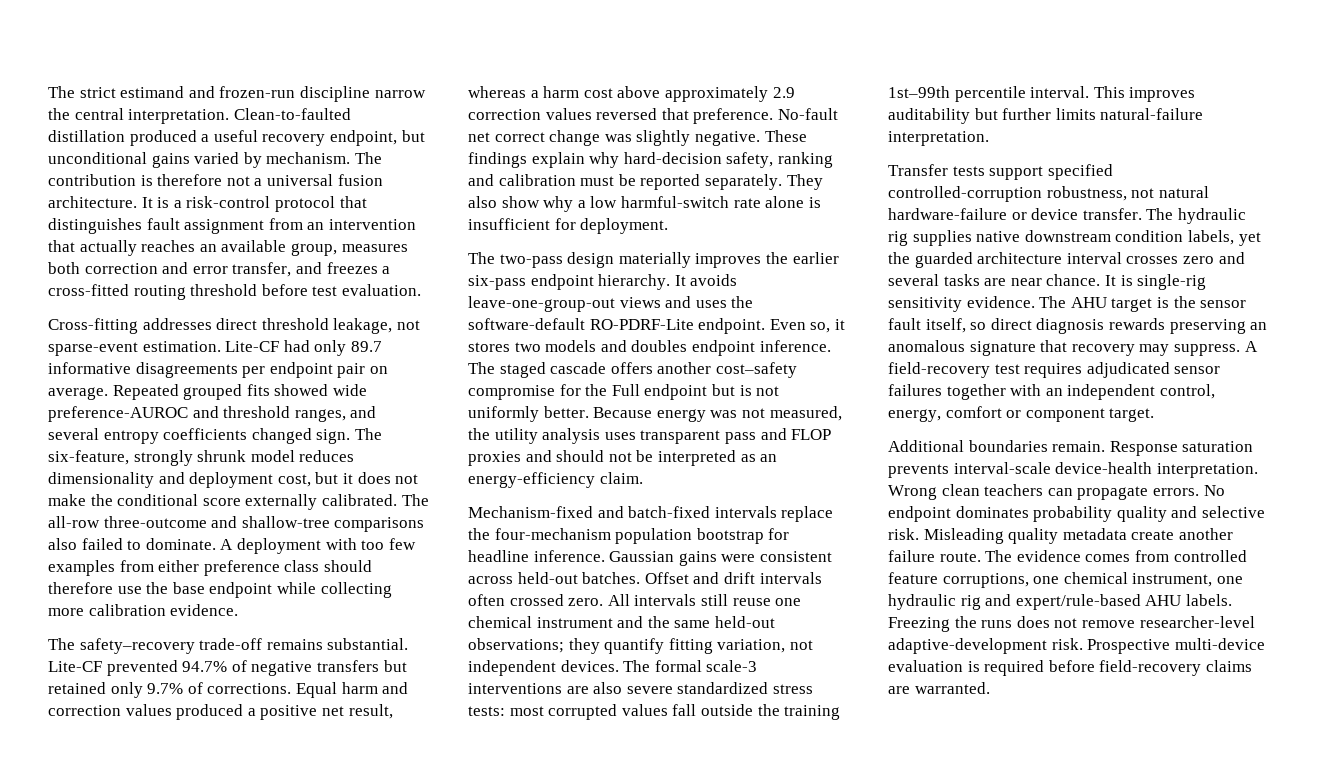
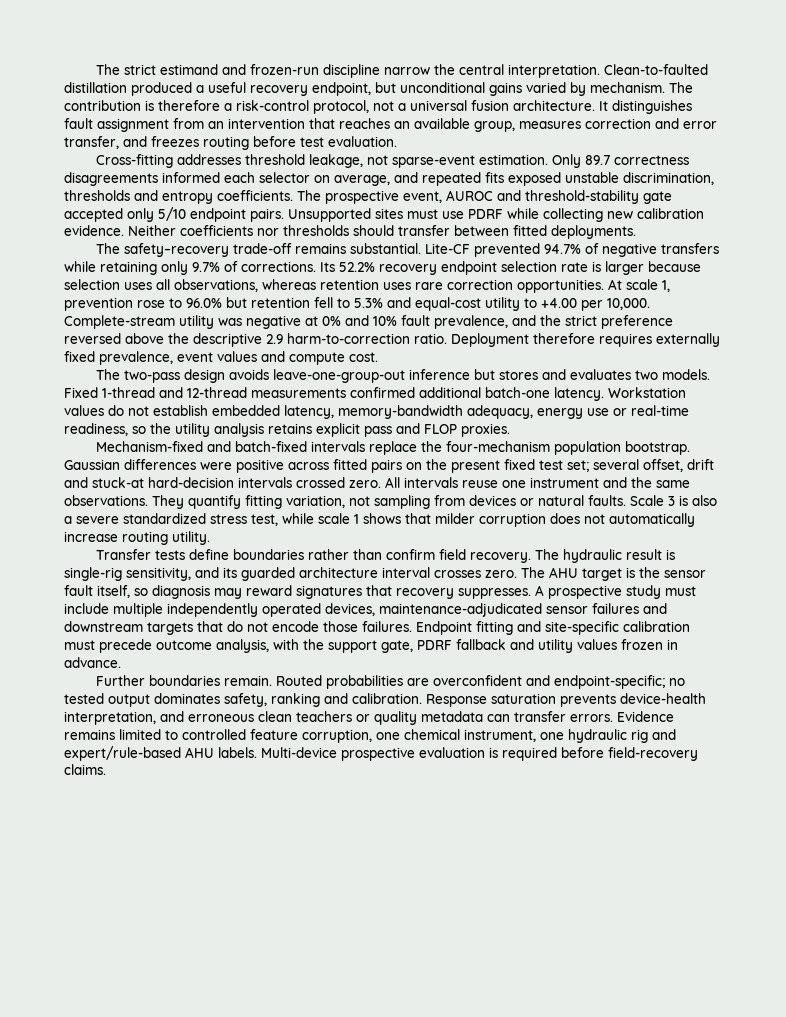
- The contribution is therefore not a universal fusion architecture.
+ The contribution is therefore a risk-control protocol, not a universal fusion architecture.
- It is a risk-control protocol that distinguishes fault assignment from an intervention that actually reaches an available group, measures both correction and error transfer, and freezes a cross-fitted routing threshold before test evaluation.
+ It distinguishes fault assignment from an intervention that reaches an available group, measures correction and error transfer, and freezes routing before test evaluation.
- Cross-fitting addresses direct threshold leakage, not sparse-event estimation.
+ Cross-fitting addresses threshold leakage, not sparse-event estimation.
- Lite-CF had only 89.7 informative disagreements per endpoint pair on average. Repeated grouped fits showed wide preference-AUROC and threshold ranges, and several entropy coefficients changed sign. The six-feature, strongly shrunk model reduces dimensionality and deployment cost, but it does not make the conditional score externally calibrated. The all-row three-outcome and shallow-tree comparisons also failed to dominate. A deployment with too few examples from either preference class should therefore use the base endpoint while collecting more calibration evidence.
+ Only 89.7 correctness disagreements informed each selector on average, and repeated fits exposed unstable discrimination, thresholds and entropy coefficients. The prospective event, AUROC and threshold-stability gate accepted only 5/10 endpoint pairs. Unsupported sites must use PDRF while collecting new calibration evidence. Neither coefficients nor thresholds should transfer between fitted deployments.
- Lite-CF prevented 94.7% of negative transfers but retained only 9.7% of corrections.
+ Lite-CF prevented 94.7% of negative transfers while retaining only 9.7% of corrections.
- Equal harm and correction values produced a positive net result, whereas a harm cost above approximately 2.9 correction values reversed that preference. No-fault net correct change was slightly negative. These findings explain why hard-decision safety, ranking and calibration must be reported separately. They also show why a low harmful-switch rate alone is insufficient for deployment.
- The two-pass design materially improves the earlier six-pass endpoint hierarchy. It avoids leave-one-group-out views and uses the software-default RO-PDRF-Lite endpoint. Even so, it stores two models and doubles endpoint inference. The staged cascade offers another cost–safety compromise for the Full endpoint but is not uniformly better. Because energy was not measured, the utility analysis uses transparent pass and FLOP proxies and should not be interpreted as an energy-efficiency claim.
+ Its 52.2% recovery endpoint selection rate is larger because selection uses all observations, whereas retention uses rare correction opportunities. At scale 1, prevention rose to 96.0% but retention fell to 5.3% and equal-cost utility to +4.00 per 10,000. Complete-stream utility was negative at 0% and 10% fault prevalence, and the strict preference reversed above the descriptive 2.9 harm-to-correction ratio. Deployment therefore requires externally fixed prevalence, event values and compute cost.
+ The two-pass design avoids leave-one-group-out inference but stores and evaluates two models. Fixed 1-thread and 12-thread measurements confirmed additional batch-one latency. Workstation values do not establish embedded latency, memory-bandwidth adequacy, energy use or real-time readiness, so the utility analysis retains explicit pass and FLOP proxies.
- Mechanism-fixed and batch-fixed intervals replace the four-mechanism population bootstrap for headline inference. Gaussian gains were consistent across held-out batches. Offset and drift intervals often crossed zero.
+ Mechanism-fixed and batch-fixed intervals replace the four-mechanism population bootstrap. Gaussian differences were positive across fitted pairs on the present fixed test set; several offset, drift and stuck-at hard-decision intervals crossed zero.
- All intervals still reuse one chemical instrument and the same held-out observations; they quantify fitting variation, not independent devices. The formal scale-3 interventions are also severe standardized stress tests: most corrupted values fall outside the training 1st–99th percentile interval. This improves auditability but further limits natural-failure interpretation.
- Transfer tests support specified controlled-corruption robustness, not natural hardware-failure or device transfer. The hydraulic rig supplies native downstream condition labels, yet the guarded architecture interval crosses zero and several tasks are near chance. It is single-rig sensitivity evidence.
+ All intervals reuse one instrument and the same observations. They quantify fitting variation, not sampling from devices or natural faults. Scale 3 is also a severe standardized stress test, while scale 1 shows that milder corruption does not automatically increase routing utility.
+ Transfer tests define boundaries rather than confirm field recovery. The hydraulic result is single-rig sensitivity, and its guarded architecture interval crosses zero.
- The AHU target is the sensor fault itself, so direct diagnosis rewards preserving an anomalous signature that recovery may suppress. A field-recovery test requires adjudicated sensor failures together with an independent control, energy, comfort or component target.
- Additional boundaries remain. Response saturation prevents interval-scale device-health interpretation. Wrong clean teachers can propagate errors. No endpoint dominates probability quality and selective risk. Misleading quality metadata create another failure route. The evidence comes from controlled feature corruptions, one chemical instrument, one hydraulic rig and expert/rule-based AHU labels.
+ The AHU target is the sensor fault itself, so diagnosis may reward signatures that recovery suppresses. A prospective study must include multiple independently operated devices, maintenance-adjudicated sensor failures and downstream targets that do not encode those failures. Endpoint fitting and site-specific calibration must precede outcome analysis, with the support gate, PDRF fallback and utility values frozen in advance.
+ Further boundaries remain. Routed probabilities are overconfident and endpoint-specific; no tested output dominates safety, ranking and calibration. Response saturation prevents device-health interpretation, and erroneous clean teachers or quality metadata can transfer errors. Evidence remains limited to controlled feature corruption, one chemical instrument, one hydraulic rig and expert/rule-based AHU labels.
- Freezing the runs does not remove researcher-level adaptive-development risk. Prospective multi-device evaluation is required before field-recovery claims are warranted.
+ Multi-device prospective evaluation is required before field-recovery claims.

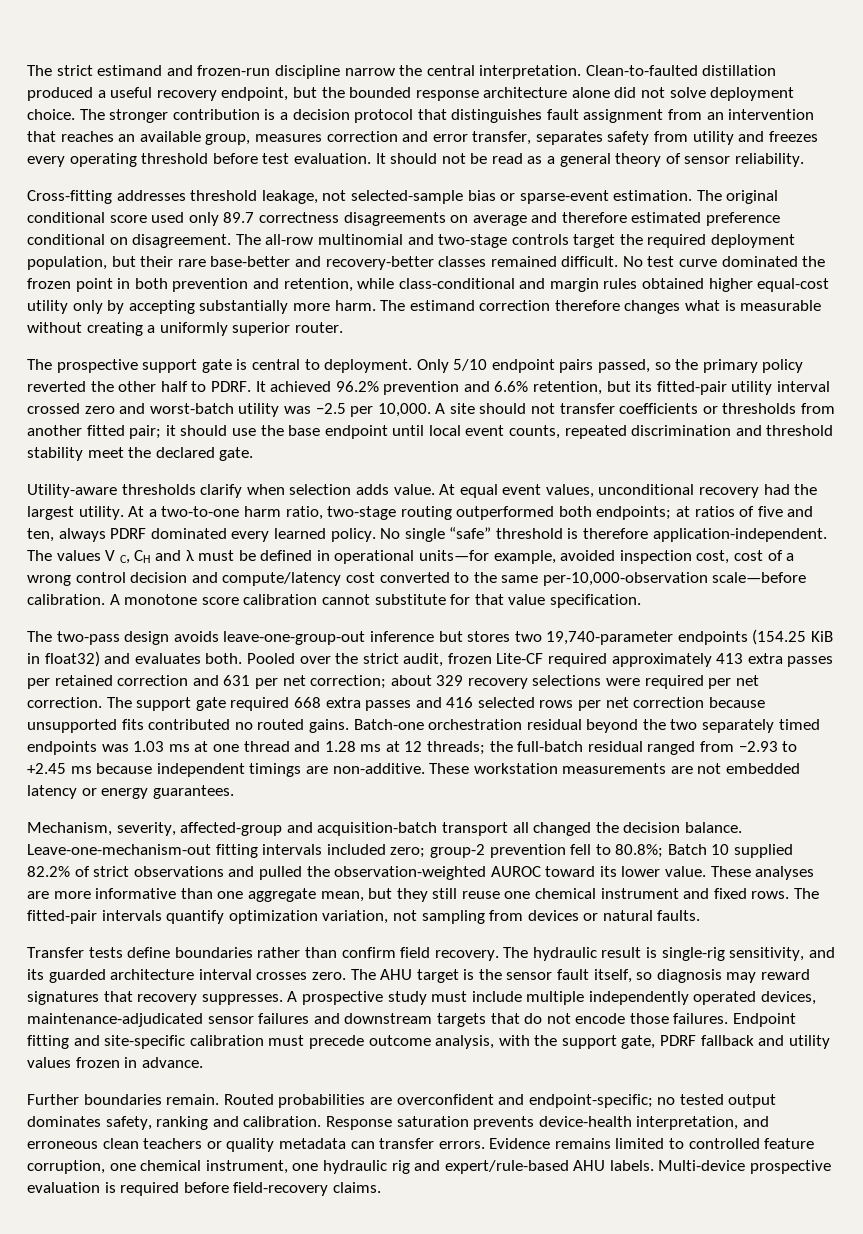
- Clean-to-faulted distillation produced a useful recovery endpoint, but unconditional gains varied by mechanism. The contribution is therefore a risk-control protocol, not a universal fusion architecture. It distinguishes fault assignment from an intervention that reaches an available group, measures correction and error transfer, and freezes routing before test evaluation.
+ Clean-to-faulted distillation produced a useful recovery endpoint, but the bounded response architecture alone did not solve deployment choice. The stronger contribution is a decision protocol that distinguishes fault assignment from an intervention that reaches an available group, measures correction and error transfer, separates safety from utility and freezes every operating threshold before test evaluation. It should not be read as a general theory of sensor reliability.
- Cross-fitting addresses threshold leakage, not sparse-event estimation. Only 89.7 correctness disagreements informed each selector on average, and repeated fits exposed unstable discrimination, thresholds and entropy coefficients. The prospective event, AUROC and threshold-stability gate accepted only 5/10 endpoint pairs. Unsupported sites must use PDRF while collecting new calibration evidence. Neither coefficients nor thresholds should transfer between fitted deployments.
- The safety–recovery trade-off remains substantial. Lite-CF prevented 94.7% of negative transfers while retaining only 9.7% of corrections. Its 52.2% recovery endpoint selection rate is larger because selection uses all observations, whereas retention uses rare correction opportunities. At scale 1, prevention rose to 96.0% but retention fell to 5.3% and equal-cost utility to +4.00 per 10,000. Complete-stream utility was negative at 0% and 10% fault prevalence, and the strict preference reversed above the descriptive 2.9 harm-to-correction ratio. Deployment therefore requires externally fixed prevalence, event values and compute cost.
+ Cross-fitting addresses threshold leakage, not selected-sample bias or sparse-event estimation. The original conditional score used only 89.7 correctness disagreements on average and therefore estimated preference conditional on disagreement. The all-row multinomial and two-stage controls target the required deployment population, but their rare base-better and recovery-better classes remained difficult. No test curve dominated the frozen point in both prevention and retention, while class-conditional and margin rules obtained higher equal-cost utility only by accepting substantially more harm. The estimand correction therefore changes what is measurable without creating a uniformly superior router.
+ The prospective support gate is central to deployment. Only 5/10 endpoint pairs passed, so the primary policy reverted the other half to PDRF. It achieved 96.2% prevention and 6.6% retention, but its fitted-pair utility interval crossed zero and worst-batch utility was −2.5 per 10,000. A site should not transfer coefficients or thresholds from another fitted pair; it should use the base endpoint until local event counts, repeated discrimination and threshold stability meet the declared gate.
+ Utility-aware thresholds clarify when selection adds value. At equal event values, unconditional recovery had the largest utility. At a two-to-one harm ratio, two-stage routing outperformed both endpoints; at ratios of five and ten, always PDRF dominated every learned policy. No single “safe” threshold is therefore application-independent. The values V C, CH and λ must be defined in operational units—for example, avoided inspection cost, cost of a wrong control decision and compute/latency cost converted to the same per-10,000-observation scale—before calibration. A monotone score calibration cannot substitute for that value specification.
- The two-pass design avoids leave-one-group-out inference but stores and evaluates two models. Fixed 1-thread and 12-thread measurements confirmed additional batch-one latency. Workstation values do not establish embedded latency, memory-bandwidth adequacy, energy use or real-time readiness, so the utility analysis retains explicit pass and FLOP proxies.
- Mechanism-fixed and batch-fixed intervals replace the four-mechanism population bootstrap. Gaussian differences were positive across fitted pairs on the present fixed test set; several offset, drift and stuck-at hard-decision intervals crossed zero. All intervals reuse one instrument and the same observations. They quantify fitting variation, not sampling from devices or natural faults. Scale 3 is also a severe standardized stress test, while scale 1 shows that milder corruption does not automatically increase routing utility.
+ The two-pass design avoids leave-one-group-out inference but stores two 19,740-parameter endpoints (154.25 KiB in float32) and evaluates both. Pooled over the strict audit, frozen Lite-CF required approximately 413 extra passes per retained correction and 631 per net correction; about 329 recovery selections were required per net correction. The support gate required 668 extra passes and 416 selected rows per net correction because unsupported fits contributed no routed gains. Batch-one orchestration residual beyond the two separately timed endpoints was 1.03 ms at one thread and 1.28 ms at 12 threads; the full-batch residual ranged from −2.93 to +2.45 ms because independent timings are non-additive. These workstation measurements are not embedded latency or energy guarantees.
+ Mechanism, severity, affected-group and acquisition-batch transport all changed the decision balance. Leave-one-mechanism-out fitting intervals included zero; group-2 prevention fell to 80.8%; Batch 10 supplied 82.2% of strict observations and pulled the observation-weighted AUROC toward its lower value. These analyses are more informative than one aggregate mean, but they still reuse one chemical instrument and fixed rows. The fitted-pair intervals quantify optimization variation, not sampling from devices or natural faults.

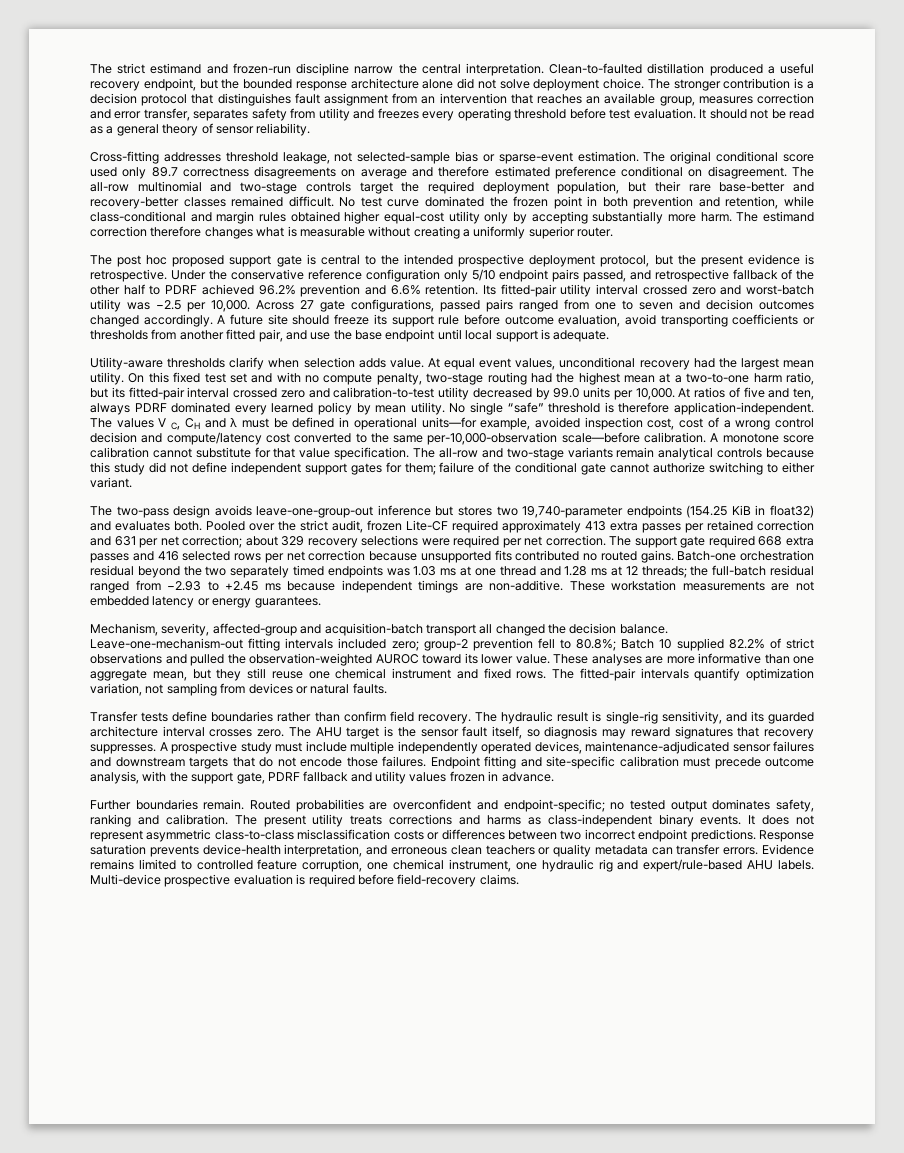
- The prospective support gate is central to deployment. Only 5/10 endpoint pairs passed, so the primary policy reverted the other half to PDRF. It achieved 96.2% prevention and 6.6% retention, but its fitted-pair utility interval crossed zero and worst-batch utility was −2.5 per 10,000.
+ The post hoc proposed support gate is central to the intended prospective deployment protocol, but the present evidence is retrospective. Under the conservative reference configuration only 5/10 endpoint pairs passed, and retrospective fallback of the other half to PDRF achieved 96.2% prevention and 6.6% retention. Its fitted-pair utility interval crossed zero and worst-batch utility was −2.5 per 10,000.
- A site should not transfer coefficients or thresholds from another fitted pair; it should use the base endpoint until local event counts, repeated discrimination and threshold stability meet the declared gate.
+ Across 27 gate configurations, passed pairs ranged from one to seven and decision outcomes changed accordingly. A future site should freeze its support rule before outcome evaluation, avoid transporting coefficients or thresholds from another fitted pair, and use the base endpoint until local support is adequate.
- At equal event values, unconditional recovery had the largest utility. At a two-to-one harm ratio, two-stage routing outperformed both endpoints; at ratios of five and ten, always PDRF dominated every learned policy.
+ At equal event values, unconditional recovery had the largest mean utility. On this fixed test set and with no compute penalty, two-stage routing had the highest mean at a two-to-one harm ratio, but its fitted-pair interval crossed zero and calibration-to-test utility decreased by 99.0 units per 10,000. At ratios of five and ten, always PDRF dominated every learned policy by mean utility.
+ The all-row and two-stage variants remain analytical controls because this study did not define independent support gates for them; failure of the conditional gate cannot authorize switching to either variant.
+ The present utility treats corrections and harms as class-independent binary events. It does not represent asymmetric class-to-class misclassification costs or differences between two incorrect endpoint predictions.

